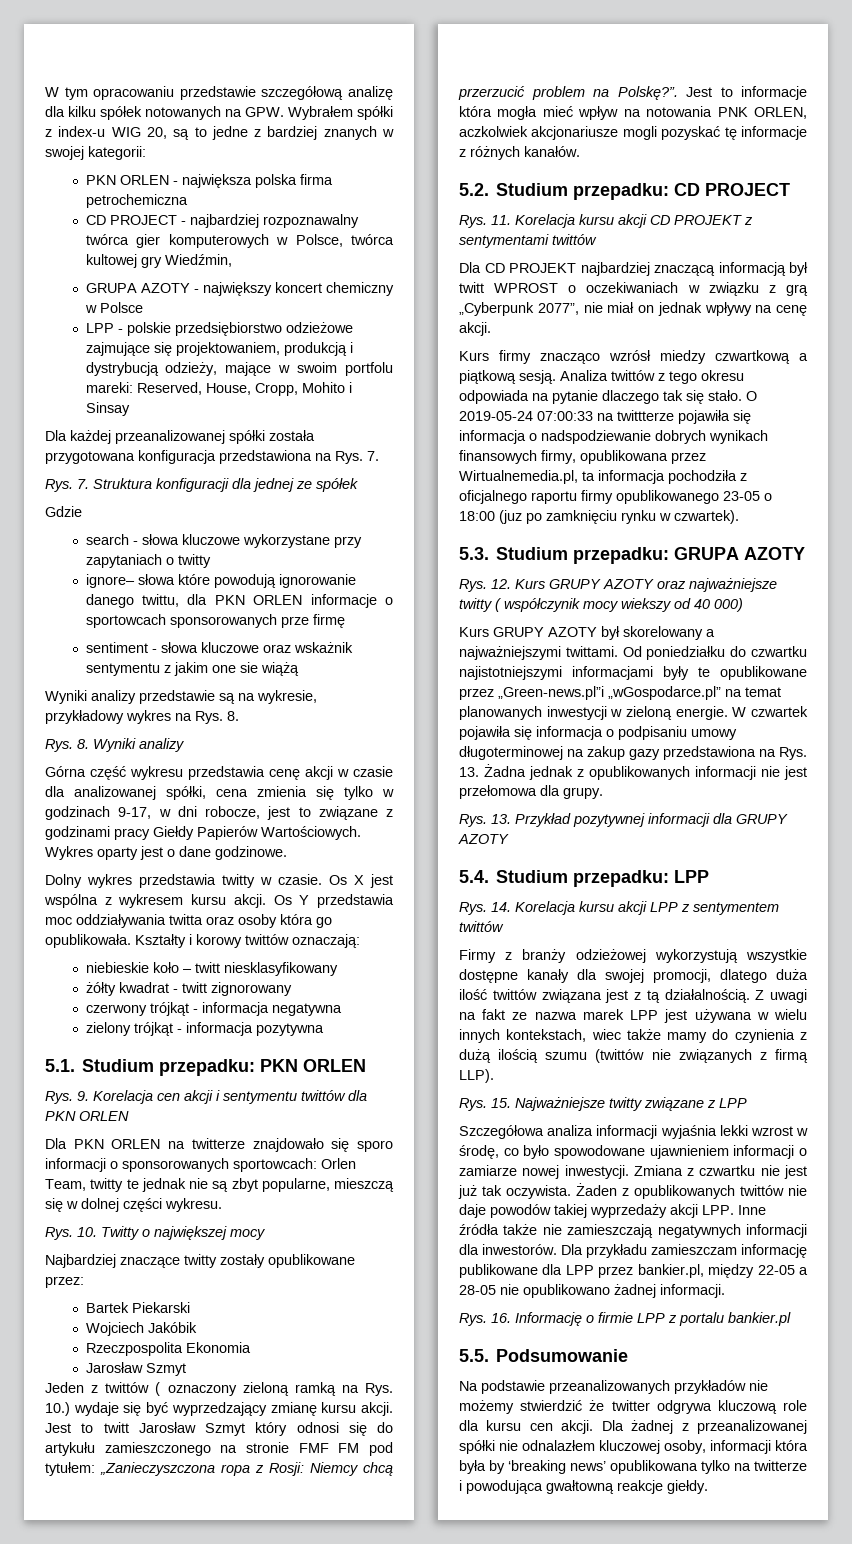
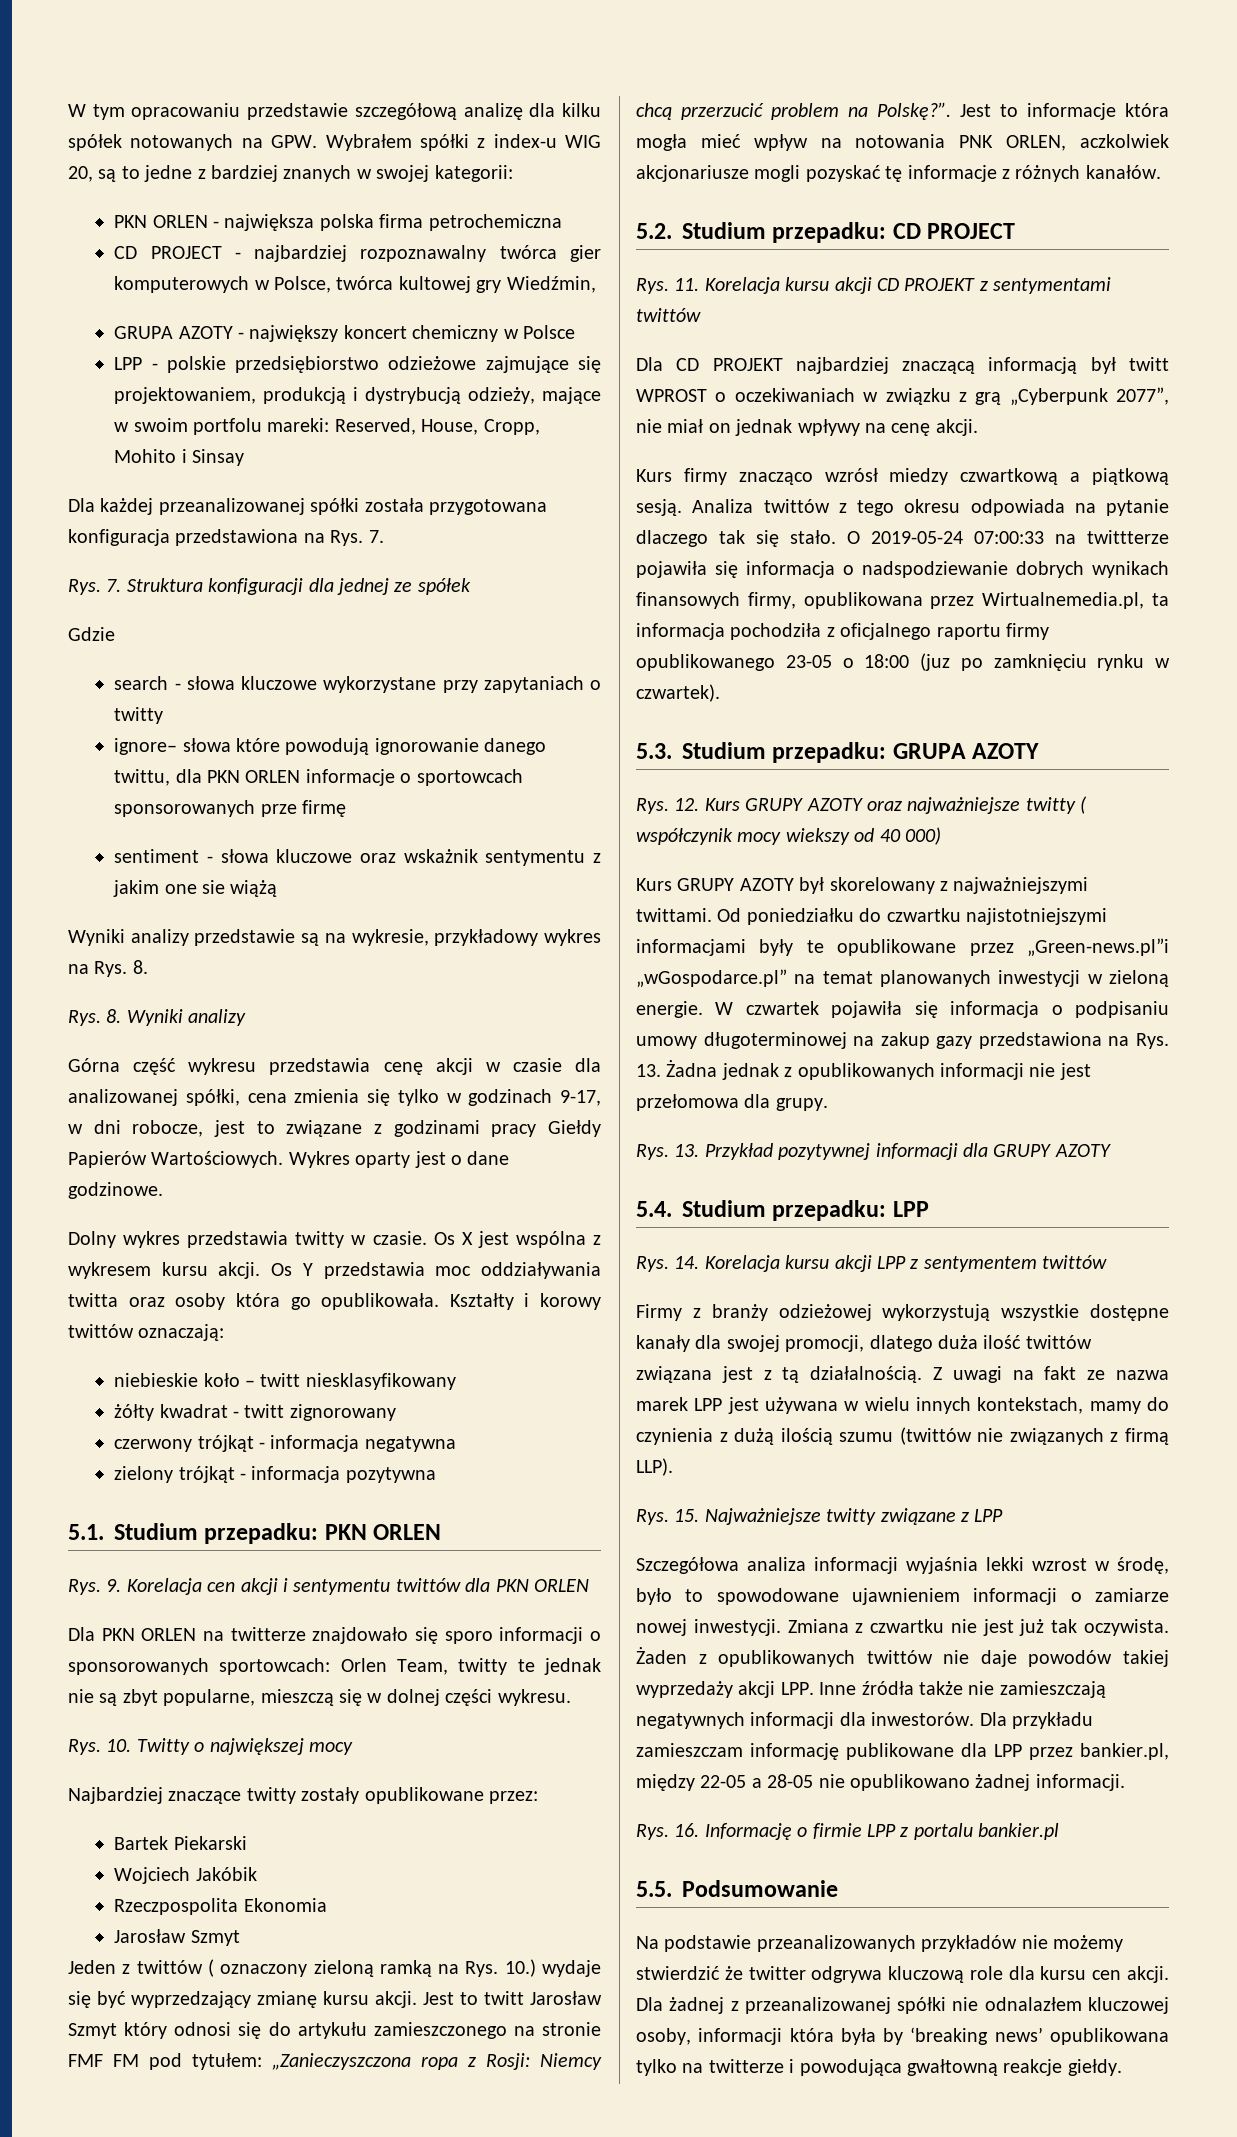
- Kurs GRUPY AZOTY był skorelowany a najważniejszymi twittami.
+ Kurs GRUPY AZOTY był skorelowany z najważniejszymi twittami.
- Z uwagi na fakt ze nazwa marek LPP jest używana w wielu innych kontekstach, wiec także mamy do czynienia z dużą ilością szumu (twittów nie związanych z firmą LLP).
+ Z uwagi na fakt ze nazwa marek LPP jest używana w wielu innych kontekstach, mamy do czynienia z dużą ilością szumu (twittów nie związanych z firmą LLP).
- Szczegółowa analiza informacji wyjaśnia lekki wzrost w środę, co było spowodowane ujawnieniem informacji o zamiarze nowej inwestycji.
+ Szczegółowa analiza informacji wyjaśnia lekki wzrost w środę, było to spowodowane ujawnieniem informacji o zamiarze nowej inwestycji.

